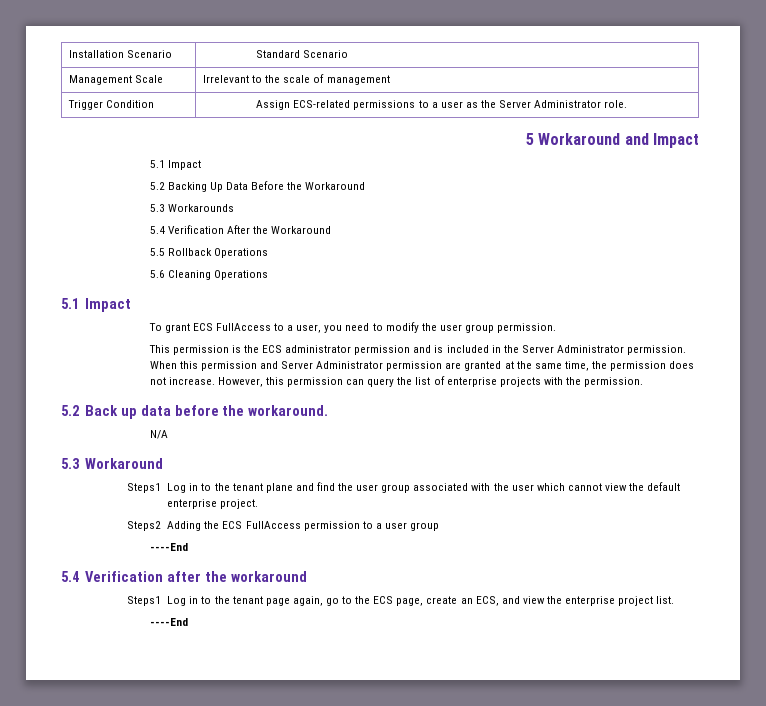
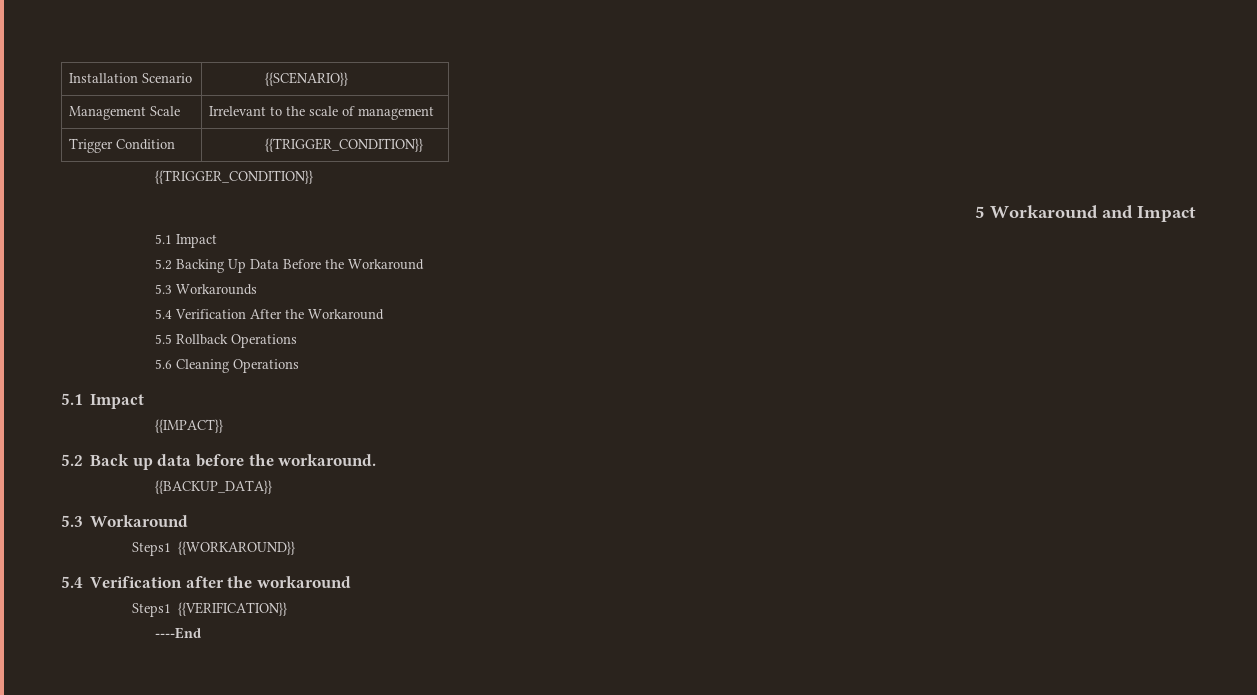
- Installation Scenario | Standard Scenario
+ Installation Scenario | {{SCENARIO}}
- Trigger Condition | Assign ECS-related permissions to a user as the Server Administrator role.
+ Trigger Condition | {{TRIGGER_CONDITION}}
+ {{TRIGGER_CONDITION}}
- To grant ECS FullAccess to a user, you need to modify the user group permission.
- This permission is the ECS administrator permission and is included in the Server Administrator permission. When this permission and Server Administrator permission are granted at the same time, the permission does not increase. However, this permission can query the list of enterprise projects with the permission.
+ {{IMPACT}}
- N/A
+ {{BACKUP_DATA}}
- Steps1 Log in to the tenant plane and find the user group associated with the user which cannot view the default enterprise project.
- Steps2 Adding the ECS FullAccess permission to a user group
- ----End
+ Steps1 {{WORKAROUND}}
- Steps1 Log in to the tenant page again, go to the ECS page, create an ECS, and view the enterprise project list.
+ Steps1 {{VERIFICATION}}

